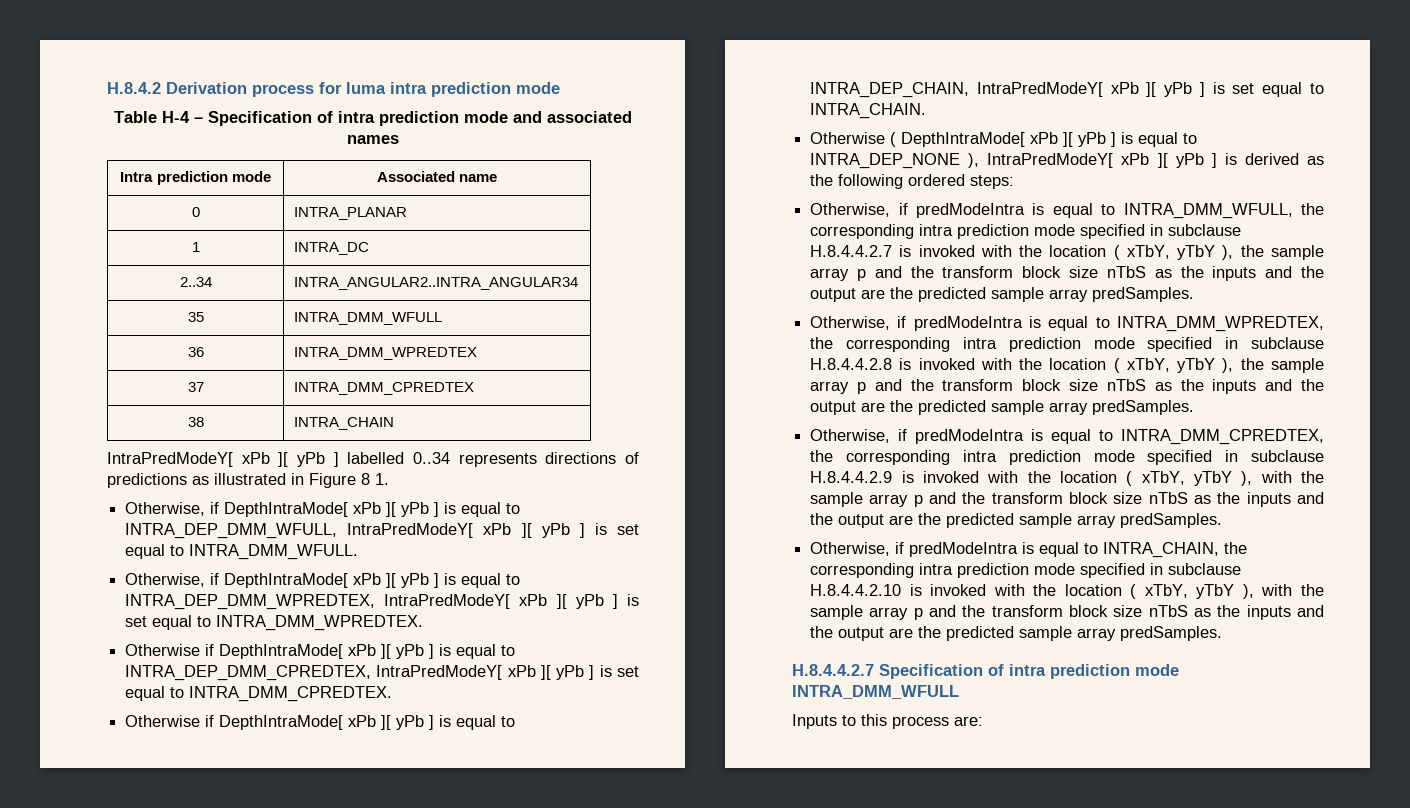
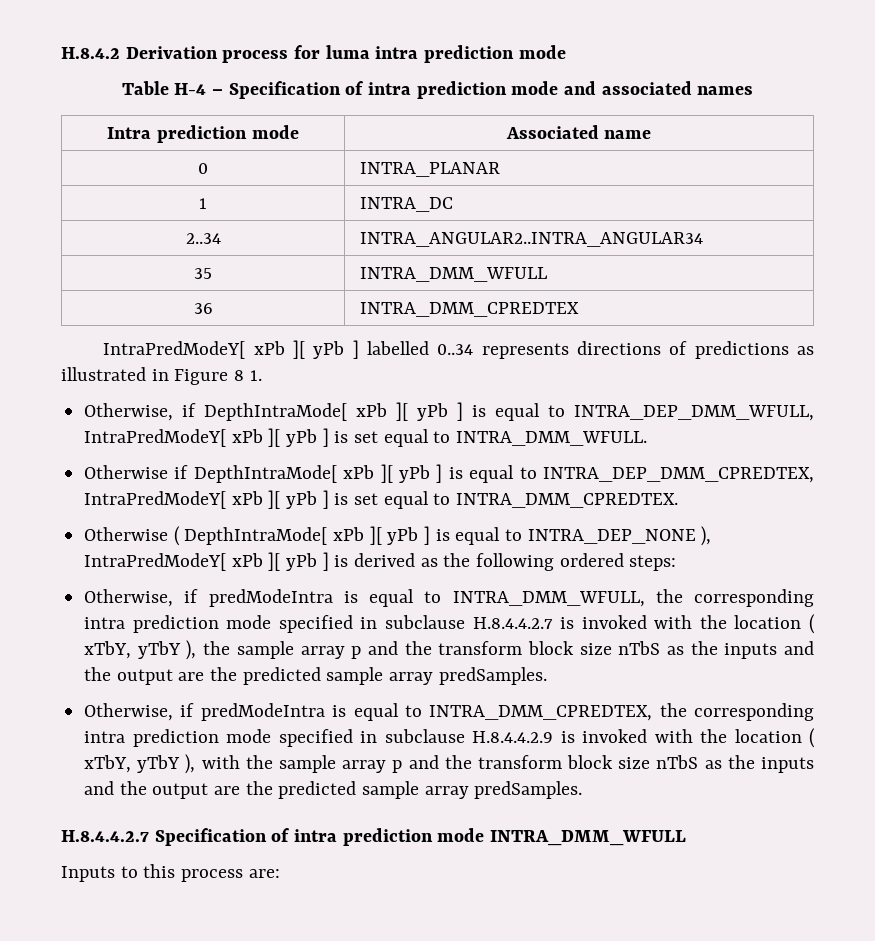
- 36 | INTRA_DMM_WPREDTEX
- 37 | INTRA_DMM_CPREDTEX
+ 36 | INTRA_DMM_CPREDTEX
- 38 | INTRA_CHAIN
- Otherwise, if DepthIntraMode[ xPb ][ yPb ] is equal to INTRA_DEP_DMM_WPREDTEX, IntraPredModeY[ xPb ][ yPb ] is set equal to INTRA_DMM_WPREDTEX.
- Otherwise if DepthIntraMode[ xPb ][ yPb ] is equal to INTRA_DEP_CHAIN, IntraPredModeY[ xPb ][ yPb ] is set equal to INTRA_CHAIN.
- Otherwise, if predModeIntra is equal to INTRA_DMM_WPREDTEX, the corresponding intra prediction mode specified in subclause H.8.4.4.2.8 is invoked with the location ( xTbY, yTbY ), the sample array p and the transform block size nTbS as the inputs and the output are the predicted sample array predSamples.
- Otherwise, if predModeIntra is equal to INTRA_CHAIN, the corresponding intra prediction mode specified in subclause H.8.4.4.2.10 is invoked with the location ( xTbY, yTbY ), with the sample array p and the transform block size nTbS as the inputs and the output are the predicted sample array predSamples.

